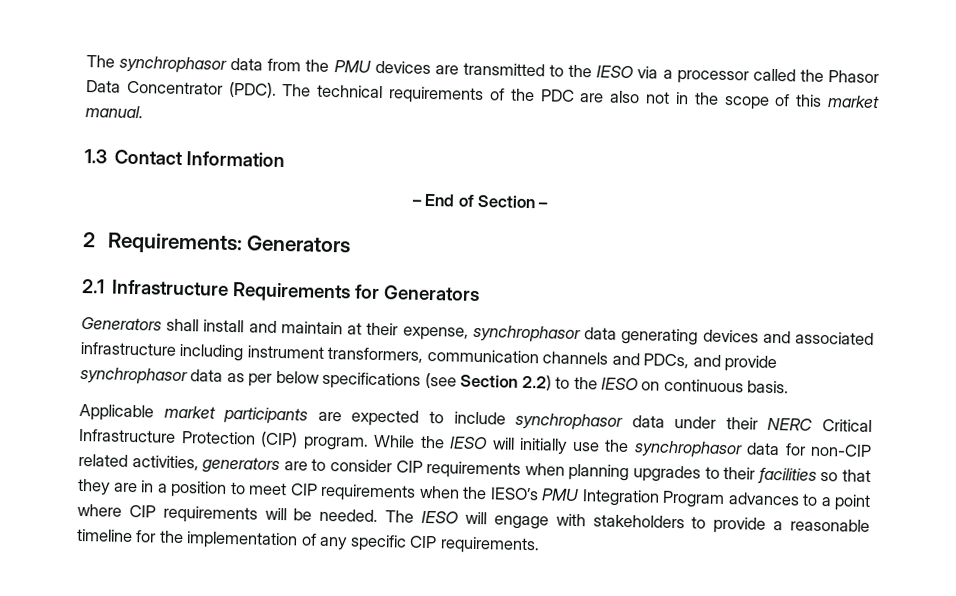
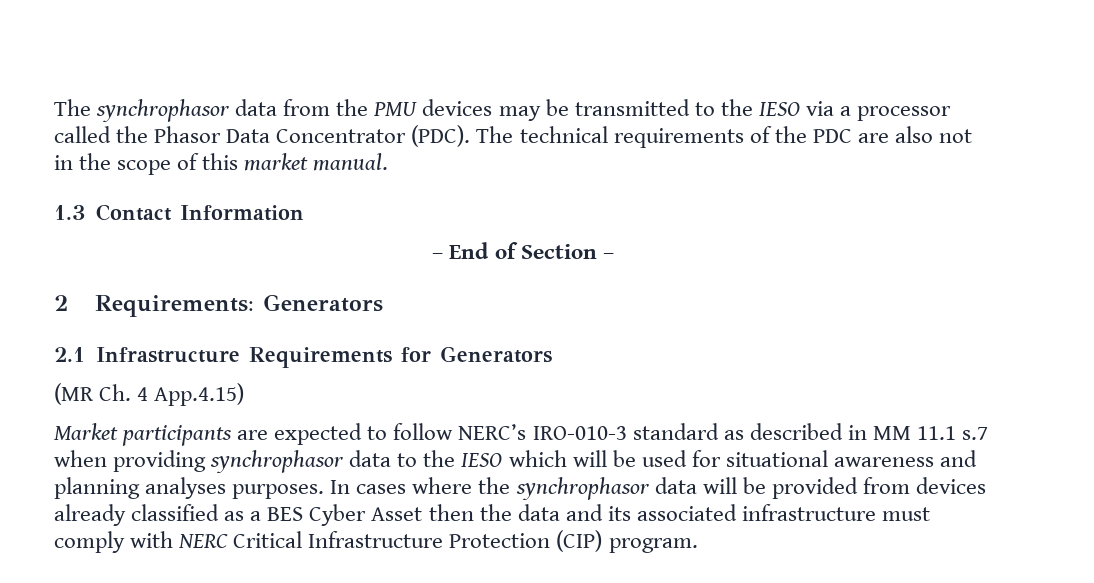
- The synchrophasor data from the PMU devices are transmitted to the IESO via a processor called the Phasor Data Concentrator (PDC).
+ The synchrophasor data from the PMU devices may be transmitted to the IESO via a processor called the Phasor Data Concentrator (PDC).
- Generators shall install and maintain at their expense, synchrophasor data generating devices and associated infrastructure including instrument transformers, communication channels and PDCs, and provide synchrophasor data as per below specifications (see Section 2.2) to the IESO on continuous basis.
- Applicable market participants are expected to include synchrophasor data under their NERC Critical Infrastructure Protection (CIP) program. While the IESO will initially use the synchrophasor data for non-CIP related activities, generators are to consider CIP requirements when planning upgrades to their facilities so that they are in a position to meet CIP requirements when the IESO’s PMU Integration Program advances to a point where CIP requirements will be needed. The IESO will engage with stakeholders to provide a reasonable timeline for the implementation of any specific CIP requirements.
+ (MR Ch. 4 App.4.15)
+ Market participants are expected to follow NERC’s IRO-010-3 standard as described in MM 11.1 s.7 when providing synchrophasor data to the IESO which will be used for situational awareness and planning analyses purposes. In cases where the synchrophasor data will be provided from devices already classified as a BES Cyber Asset then the data and its associated infrastructure must comply with NERC Critical Infrastructure Protection (CIP) program.

